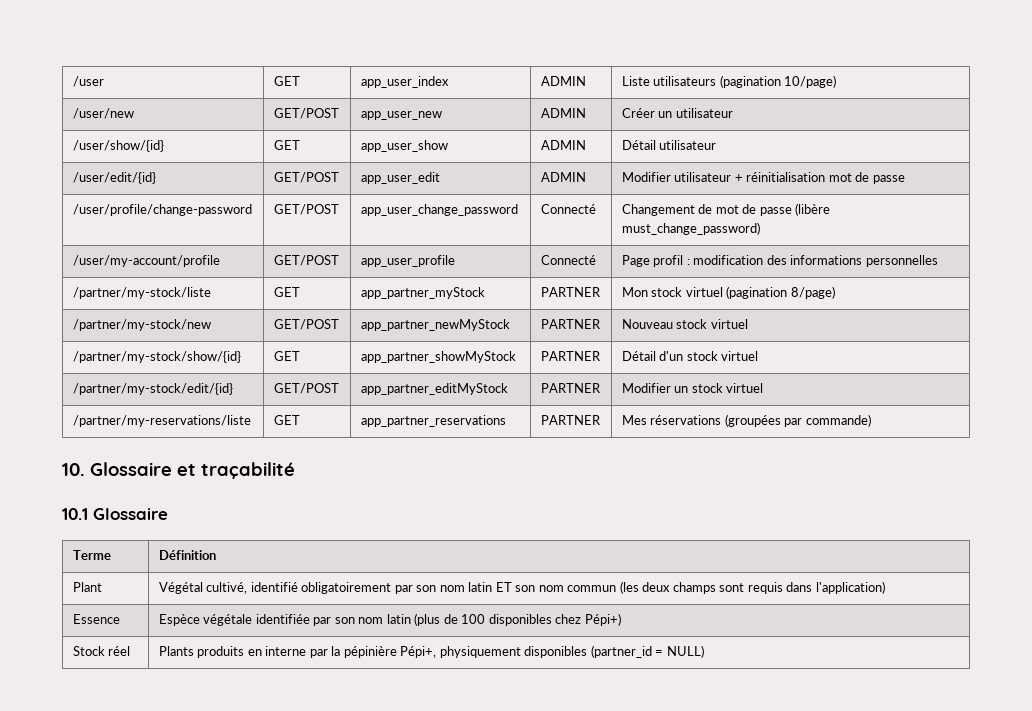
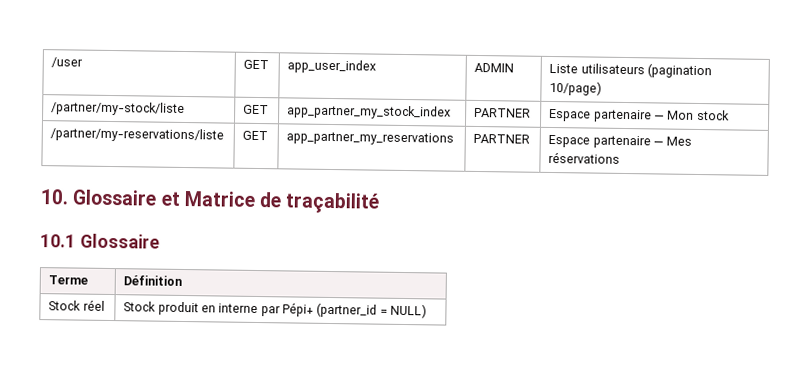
- /user/new | GET/POST | app_user_new | ADMIN | Créer un utilisateur
- /user/show/{id} | GET | app_user_show | ADMIN | Détail utilisateur
- /user/edit/{id} | GET/POST | app_user_edit | ADMIN | Modifier utilisateur + réinitialisation mot de passe
- /user/profile/change-password | GET/POST | app_user_change_password | Connecté | Changement de mot de passe (libère must_change_password)
- /user/my-account/profile | GET/POST | app_user_profile | Connecté | Page profil : modification des informations personnelles
- /partner/my-stock/liste | GET | app_partner_myStock | PARTNER | Mon stock virtuel (pagination 8/page)
- /partner/my-stock/new | GET/POST | app_partner_newMyStock | PARTNER | Nouveau stock virtuel
- /partner/my-stock/show/{id} | GET | app_partner_showMyStock | PARTNER | Détail d'un stock virtuel
- /partner/my-stock/edit/{id} | GET/POST | app_partner_editMyStock | PARTNER | Modifier un stock virtuel
+ /partner/my-stock/liste | GET | app_partner_my_stock_index | PARTNER | Espace partenaire — Mon stock
- /partner/my-reservations/liste | GET | app_partner_reservations | PARTNER | Mes réservations (groupées par commande)
+ /partner/my-reservations/liste | GET | app_partner_my_reservations | PARTNER | Espace partenaire — Mes réservations
- 10. Glossaire et traçabilité
+ 10. Glossaire et Matrice de traçabilité
- Plant | Végétal cultivé, identifié obligatoirement par son nom latin ET son nom commun (les deux champs sont requis dans l'application)
- Essence | Espèce végétale identifiée par son nom latin (plus de 100 disponibles chez Pépi+)
- Stock réel | Plants produits en interne par la pépinière Pépi+, physiquement disponibles (partner_id = NULL)
+ Stock réel | Stock produit en interne par Pépi+ (partner_id = NULL)

